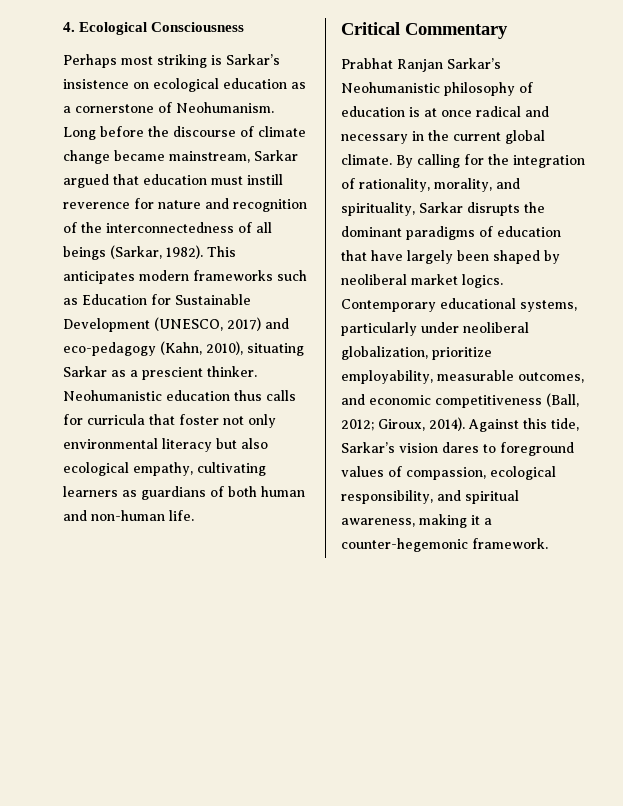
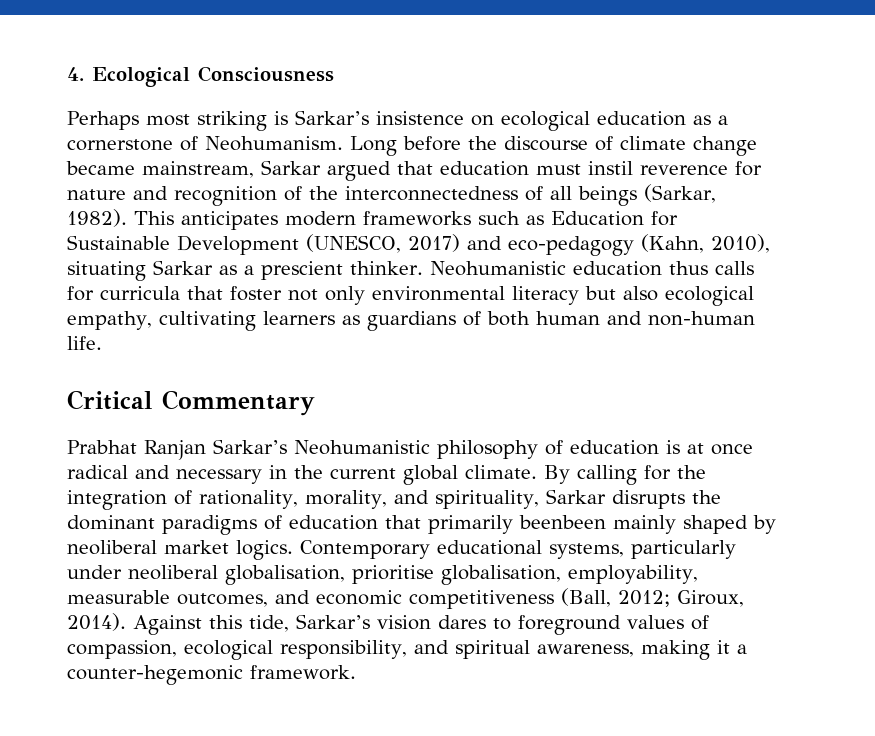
- Long before the discourse of climate change became mainstream, Sarkar argued that education must instill reverence for nature and recognition of the interconnectedness of all beings (Sarkar, 1982).
+ Long before the discourse of climate change became mainstream, Sarkar argued that education must instil reverence for nature and recognition of the interconnectedness of all beings (Sarkar, 1982).
- By calling for the integration of rationality, morality, and spirituality, Sarkar disrupts the dominant paradigms of education that have largely been shaped by neoliberal market logics.
+ By calling for the integration of rationality, morality, and spirituality, Sarkar disrupts the dominant paradigms of education that primarily beenbeen mainly shaped by neoliberal market logics.
- Contemporary educational systems, particularly under neoliberal globalization, prioritize employability, measurable outcomes, and economic competitiveness (Ball, 2012; Giroux, 2014).
+ Contemporary educational systems, particularly under neoliberal globalisation, prioritise globalisation, employability, measurable outcomes, and economic competitiveness (Ball, 2012; Giroux, 2014).

